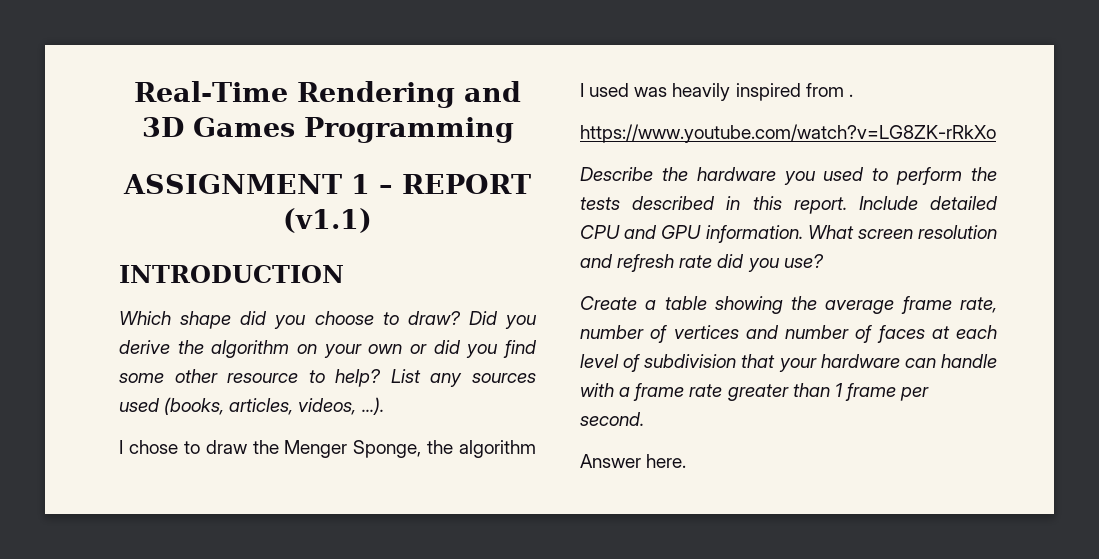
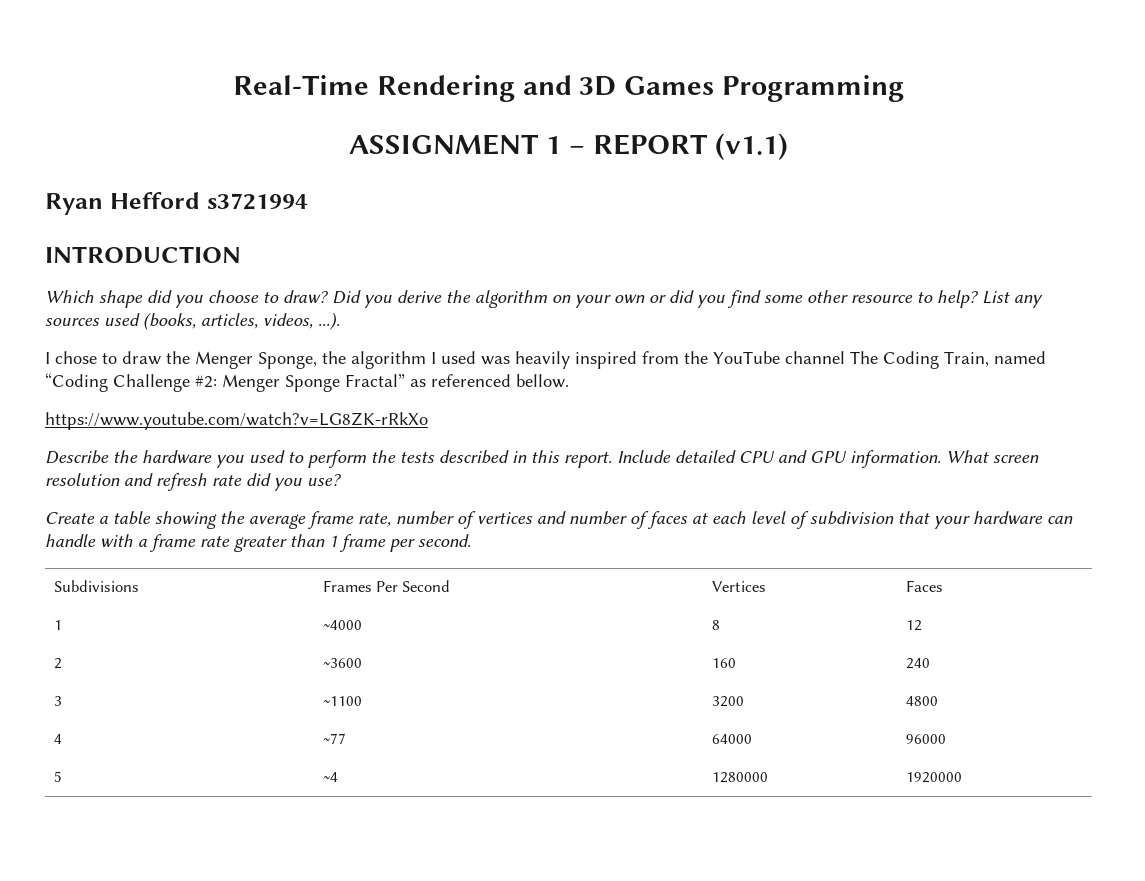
+ Ryan Hefford s3721994
- I chose to draw the Menger Sponge, the algorithm I used was heavily inspired from .
+ I chose to draw the Menger Sponge, the algorithm I used was heavily inspired from the YouTube channel The Coding Train, named “Coding Challenge #2: Menger Sponge Fractal” as referenced bellow.
- Answer here.
+ Subdivisions | Frames Per Second | Vertices | Faces
+ 1 | ~4000 | 8 | 12
+ 2 | ~3600 | 160 | 240
+ 3 | ~1100 | 3200 | 4800
+ 4 | ~77 | 64000 | 96000
+ 5 | ~4 | 1280000 | 1920000

